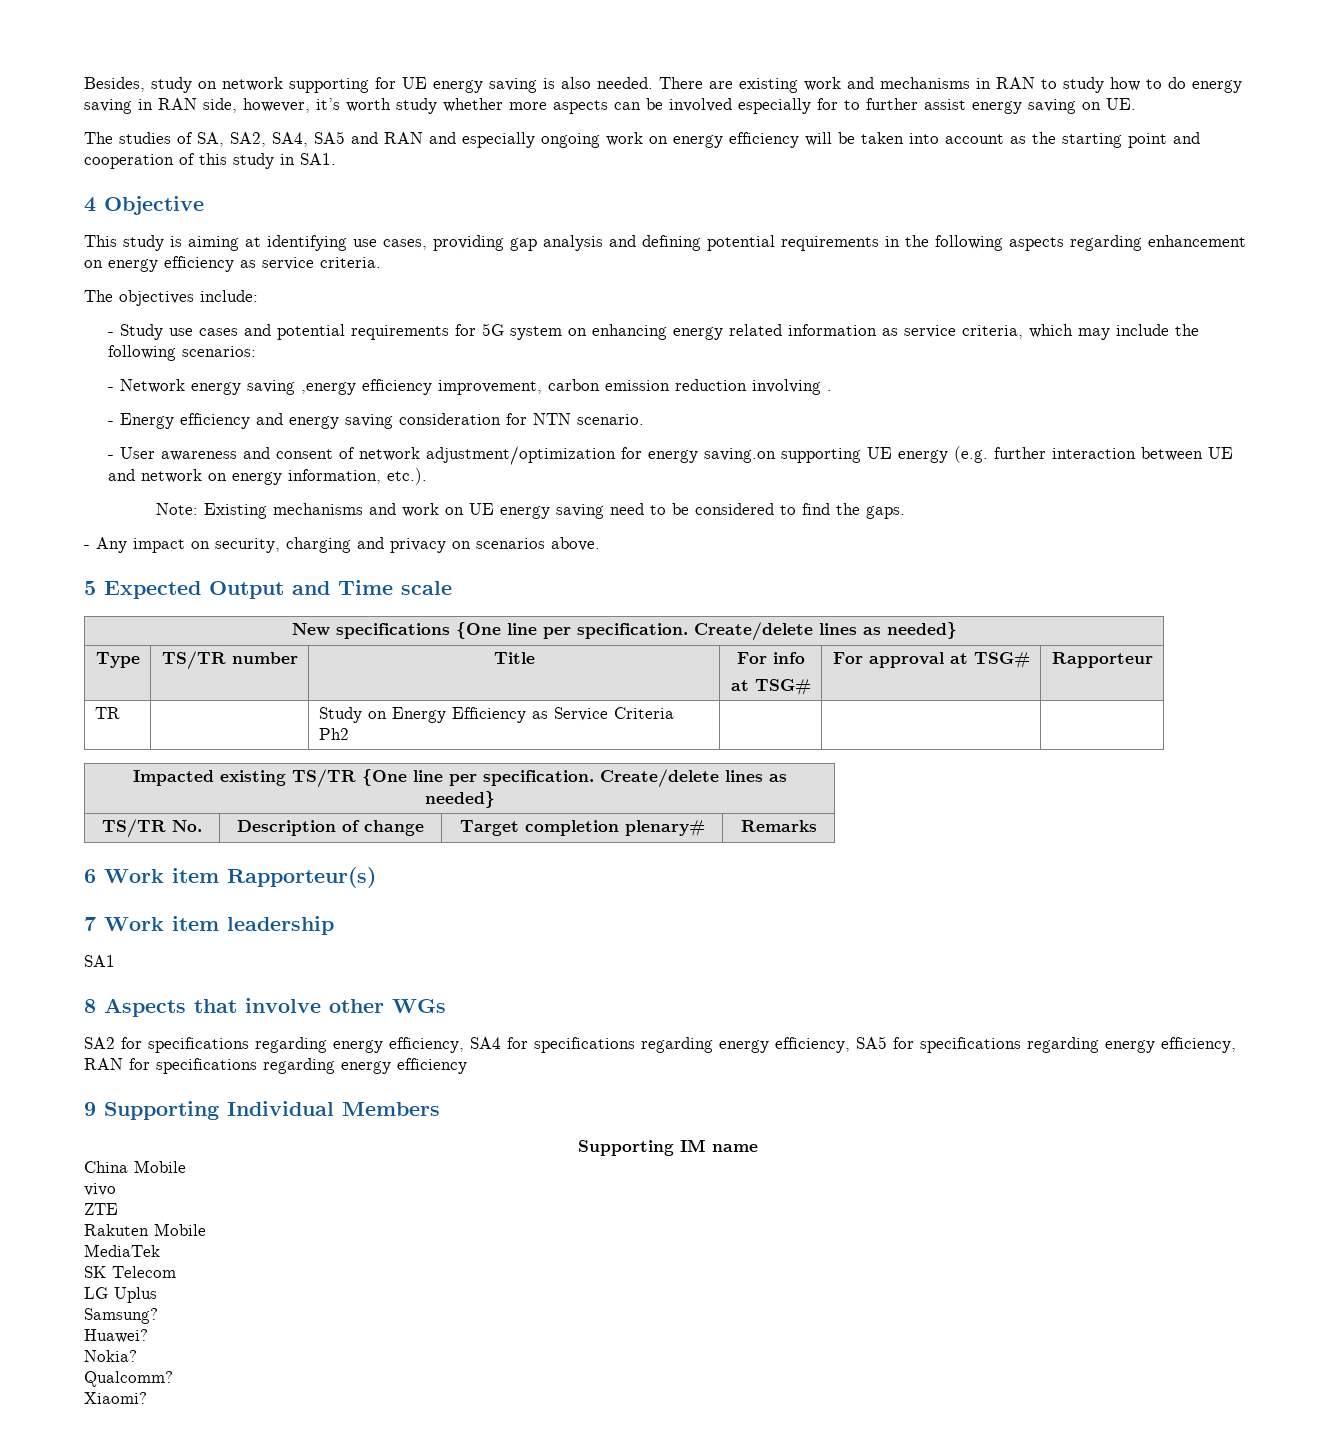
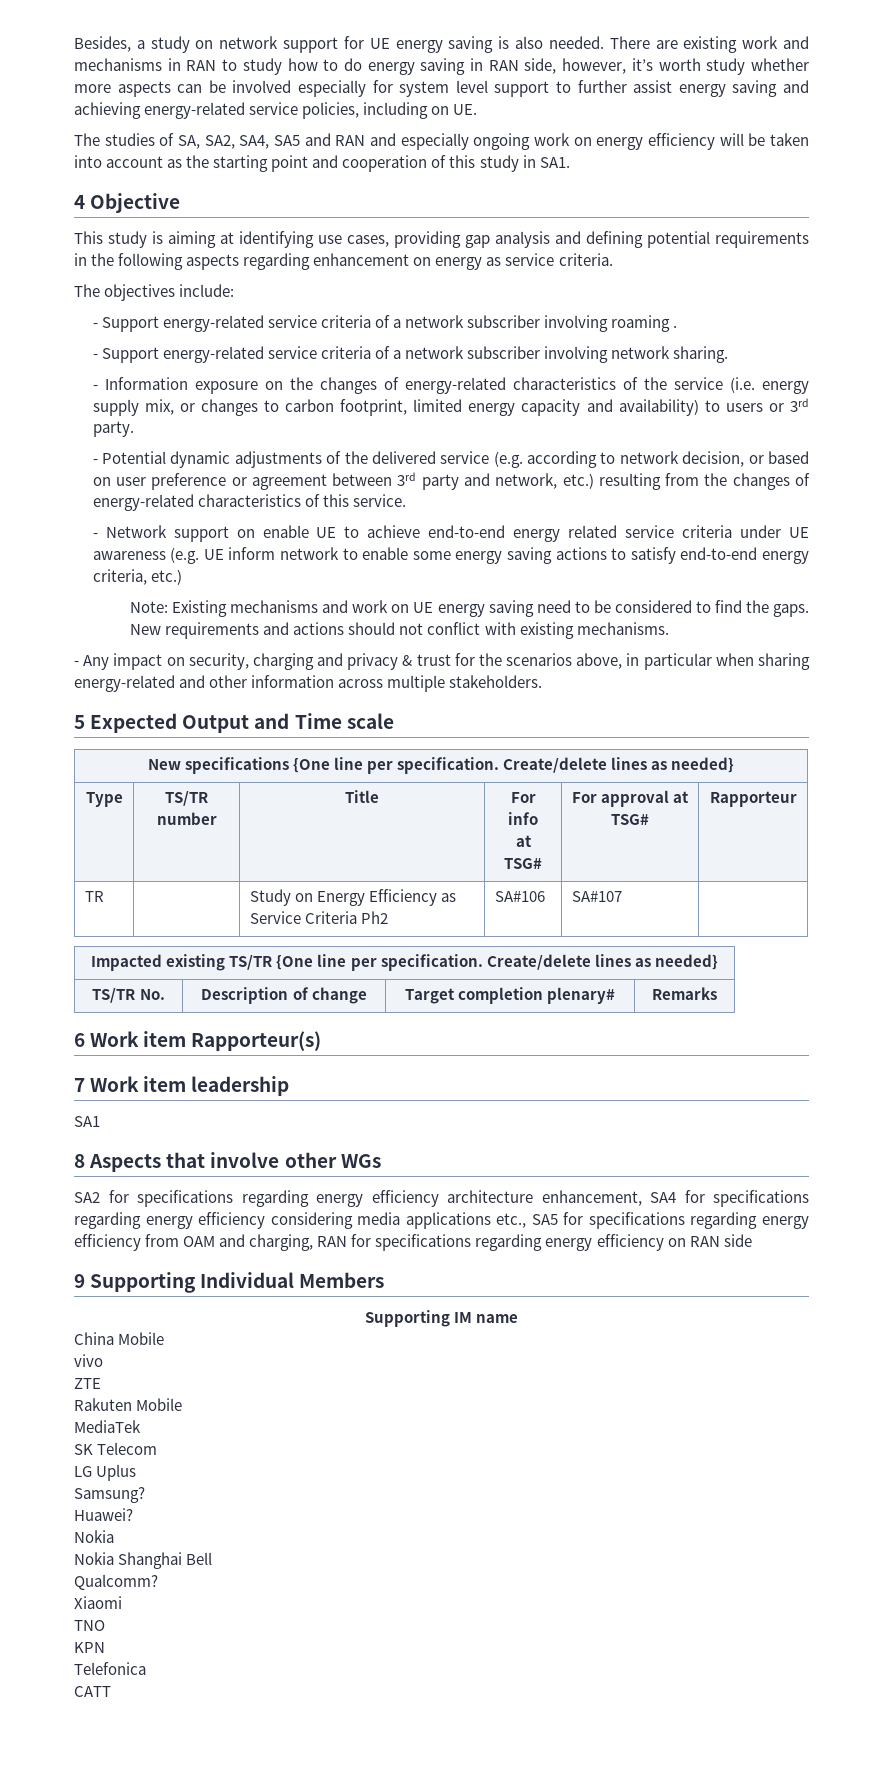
- Besides, study on network supporting for UE energy saving is also needed.
+ Besides, a study on network support for UE energy saving is also needed.
- There are existing work and mechanisms in RAN to study how to do energy saving in RAN side, however, it’s worth study whether more aspects can be involved especially for to further assist energy saving on UE.
+ There are existing work and mechanisms in RAN to study how to do energy saving in RAN side, however, it’s worth study whether more aspects can be involved especially for system level support to further assist energy saving and achieving energy-related service policies, including on UE.
- This study is aiming at identifying use cases, providing gap analysis and defining potential requirements in the following aspects regarding enhancement on energy efficiency as service criteria.
+ This study is aiming at identifying use cases, providing gap analysis and defining potential requirements in the following aspects regarding enhancement on energy as service criteria.
- - Study use cases and potential requirements for 5G system on enhancing energy related information as service criteria, which may include the following scenarios:
- - Network energy saving ,energy efficiency improvement, carbon emission reduction involving .
- - Energy efficiency and energy saving consideration for NTN scenario.
- - User awareness and consent of network adjustment/optimization for energy saving.on supporting UE energy (e.g. further interaction between UE and network on energy information, etc.).
+ - Support energy-related service criteria of a network subscriber involving roaming .
+ - Support energy-related service criteria of a network subscriber involving network sharing.
+ - Information exposure on the changes of energy-related characteristics of the service (i.e. energy supply mix, or changes to carbon footprint, limited energy capacity and availability) to users or 3rd party.
+ - Potential dynamic adjustments of the delivered service (e.g. according to network decision, or based on user preference or agreement between 3rd party and network, etc.) resulting from the changes of energy-related characteristics of this service.
+ - Network support on enable UE to achieve end-to-end energy related service criteria under UE awareness (e.g. UE inform network to enable some energy saving actions to satisfy end-to-end energy criteria, etc.)
+ New requirements and actions should not conflict with existing mechanisms.
- - Any impact on security, charging and privacy on scenarios above.
+ - Any impact on security, charging and privacy & trust for the scenarios above, in particular when sharing energy-related and other information across multiple stakeholders.
- TR | | Study on Energy Efficiency as Service Criteria Ph2 | | |
+ TR | | Study on Energy Efficiency as Service Criteria Ph2 | SA#106 | SA#107 |
- SA2 for specifications regarding energy efficiency, SA4 for specifications regarding energy efficiency, SA5 for specifications regarding energy efficiency, RAN for specifications regarding energy efficiency
+ SA2 for specifications regarding energy efficiency architecture enhancement, SA4 for specifications regarding energy efficiency considering media applications etc., SA5 for specifications regarding energy efficiency from OAM and charging, RAN for specifications regarding energy efficiency on RAN side
  Huawei?
- Nokia?
+ Nokia
+ Nokia Shanghai Bell
  Qualcomm?
- Xiaomi?
+ Xiaomi
+ TNO
+ KPN
+ Telefonica
+ CATT

